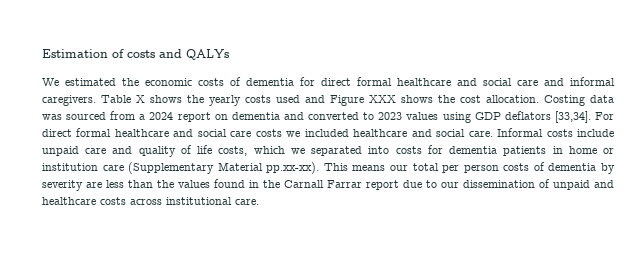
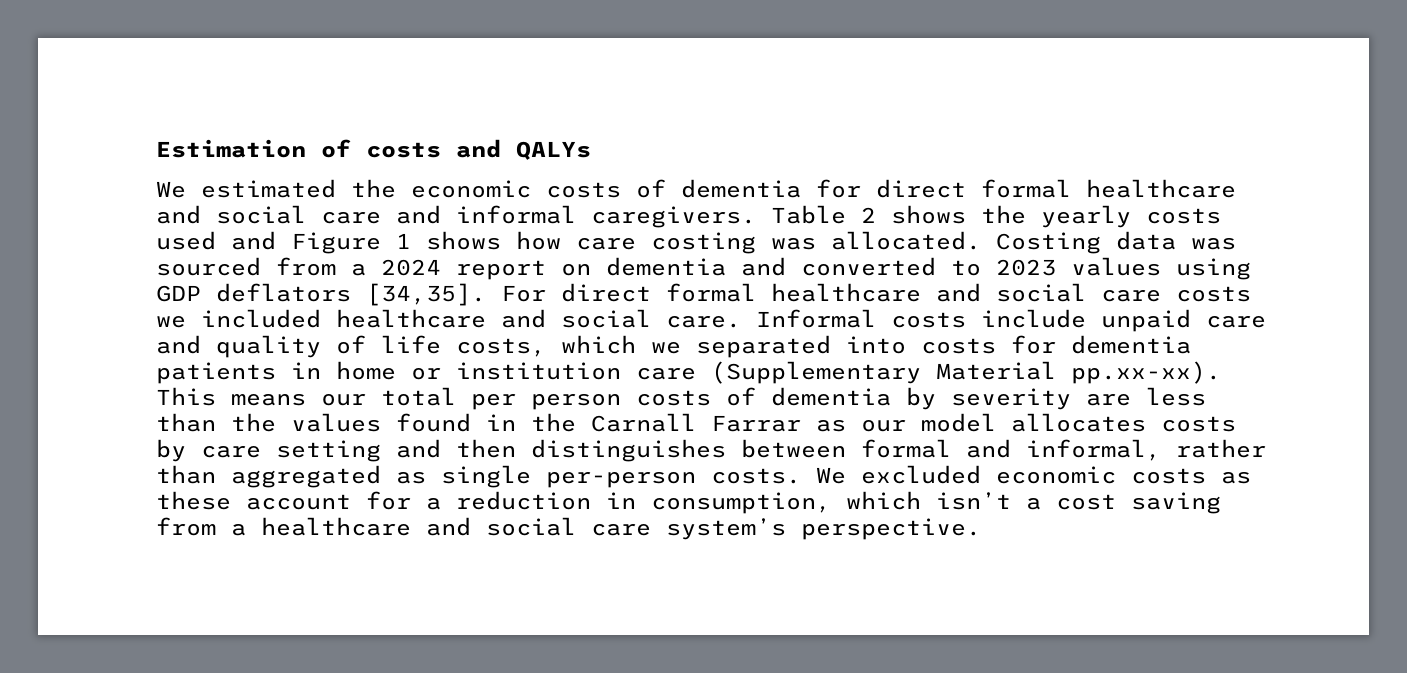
- Table X shows the yearly costs used and Figure XXX shows the cost allocation.
+ Table 2 shows the yearly costs used and Figure 1 shows how care costing was allocated.
- Costing data was sourced from a 2024 report on dementia and converted to 2023 values using GDP deflators [33,34].
+ Costing data was sourced from a 2024 report on dementia and converted to 2023 values using GDP deflators [34,35].
- Informal costs include unpaid care and quality of life costs, which we separated into costs for dementia patients in home or institution care (Supplementary Material pp.xx-xx). This means our total per person costs of dementia by severity are less than the values found in the Carnall Farrar report due to our dissemination of unpaid and healthcare costs across institutional care.
+ Informal costs include unpaid care and quality of life costs, which we separated into costs for dementia patients in home or institution care (Supplementary Material pp.xx-xx). This means our total per person costs of dementia by severity are less than the values found in the Carnall Farrar as our model allocates costs by care setting and then distinguishes between formal and informal, rather than aggregated as single per-person costs. We excluded economic costs as these account for a reduction in consumption, which isn’t a cost saving from a healthcare and social care system’s perspective.

